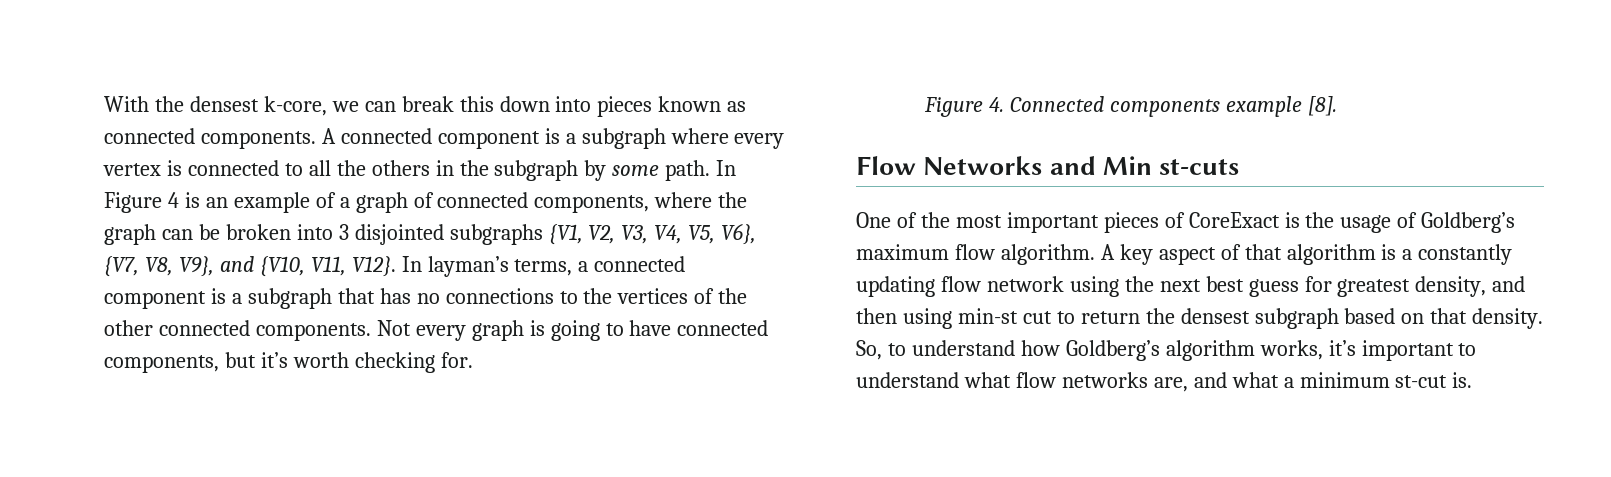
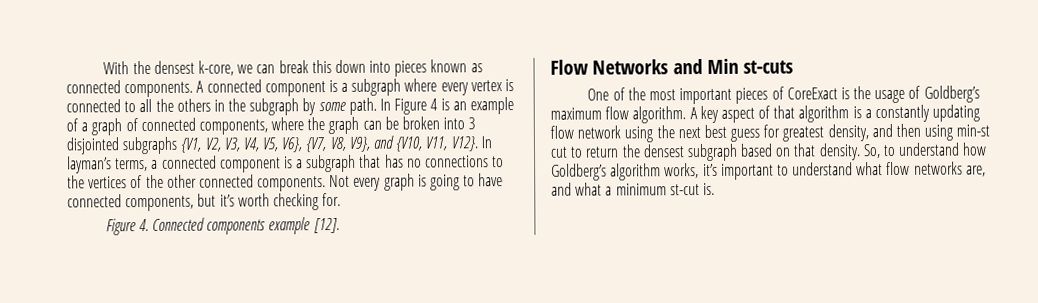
- Figure 4. Connected components example [8].
+ Figure 4. Connected components example [12].

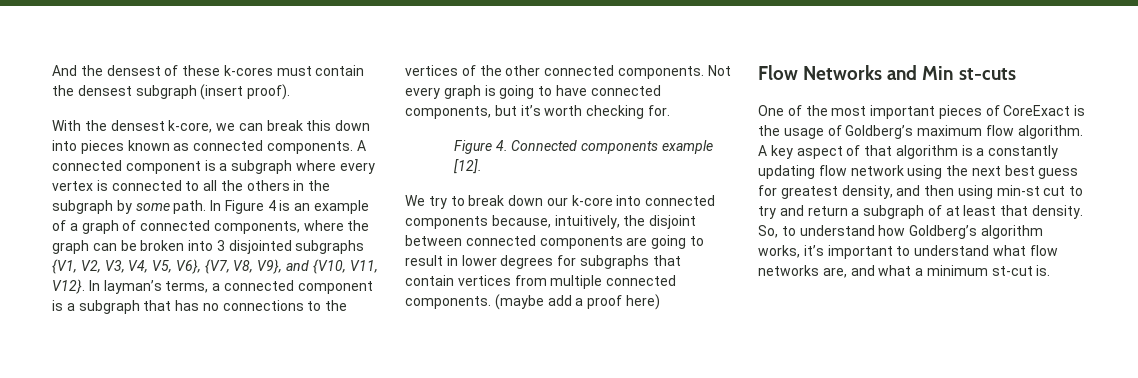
+ And the densest of these k-cores must contain the densest subgraph (insert proof).
+ We try to break down our k-core into connected components because, intuitively, the disjoint between connected components are going to result in lower degrees for subgraphs that contain vertices from multiple connected components. (maybe add a proof here)
- A key aspect of that algorithm is a constantly updating flow network using the next best guess for greatest density, and then using min-st cut to return the densest subgraph based on that density.
+ A key aspect of that algorithm is a constantly updating flow network using the next best guess for greatest density, and then using min-st cut to try and return a subgraph of at least that density.

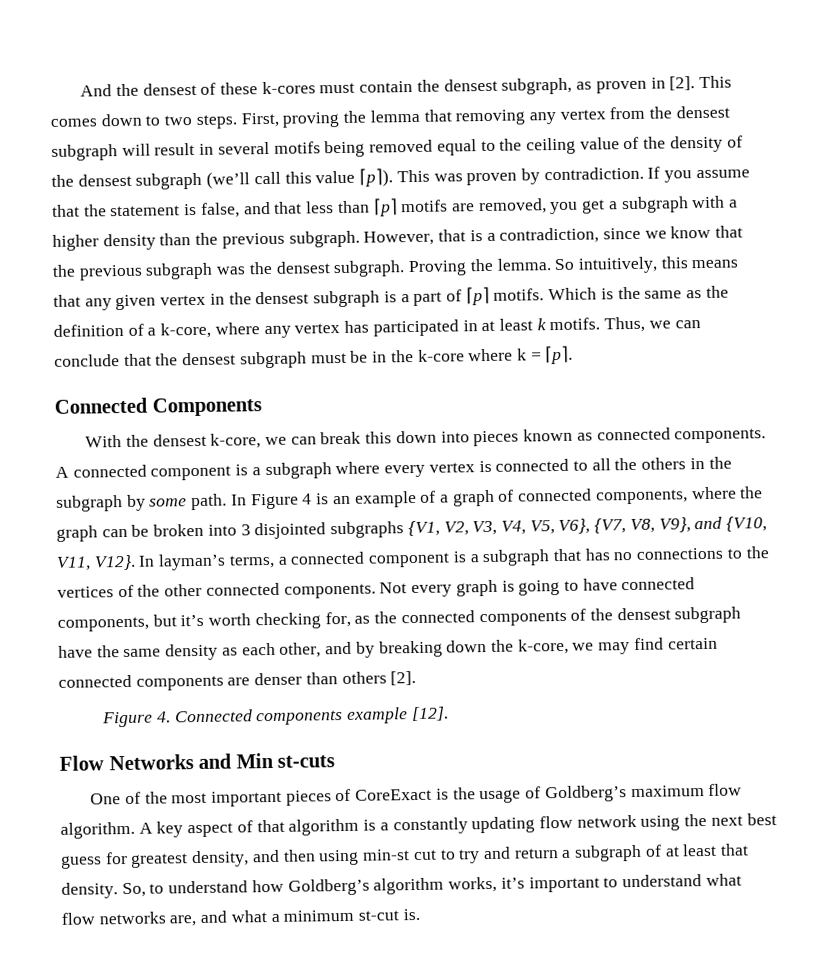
- And the densest of these k-cores must contain the densest subgraph (insert proof).
+ And the densest of these k-cores must contain the densest subgraph, as proven in [2]. This comes down to two steps. First, proving the lemma that removing any vertex from the densest subgraph will result in several motifs being removed equal to the ceiling value of the density of the densest subgraph (we’ll call this value ⌈p⌉). This was proven by contradiction. If you assume that the statement is false, and that less than ⌈p⌉ motifs are removed, you get a subgraph with a higher density than the previous subgraph. However, that is a contradiction, since we know that the previous subgraph was the densest subgraph. Proving the lemma. So intuitively, this means that any given vertex in the densest subgraph is a part of ⌈p⌉ motifs. Which is the same as the definition of a k-core, where any vertex has participated in at least k motifs. Thus, we can conclude that the densest subgraph must be in the k-core where k = ⌈p⌉.
+ Connected Components
- Not every graph is going to have connected components, but it’s worth checking for.
+ Not every graph is going to have connected components, but it’s worth checking for, as the connected components of the densest subgraph have the same density as each other, and by breaking down the k-core, we may find certain connected components are denser than others [2].
- We try to break down our k-core into connected components because, intuitively, the disjoint between connected components are going to result in lower degrees for subgraphs that contain vertices from multiple connected components. (maybe add a proof here)

